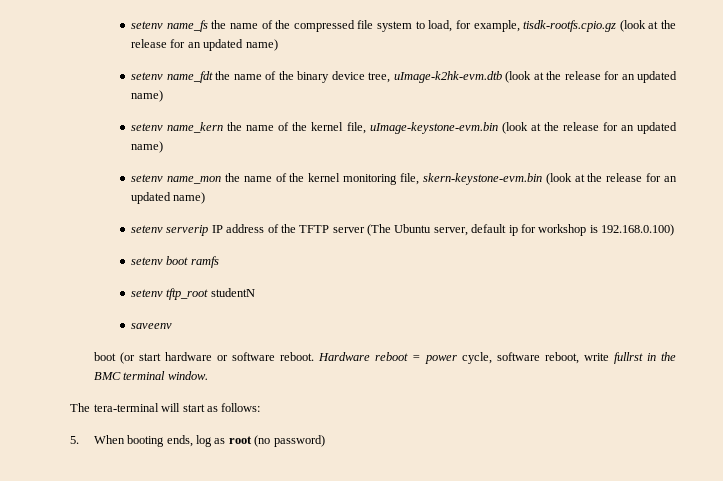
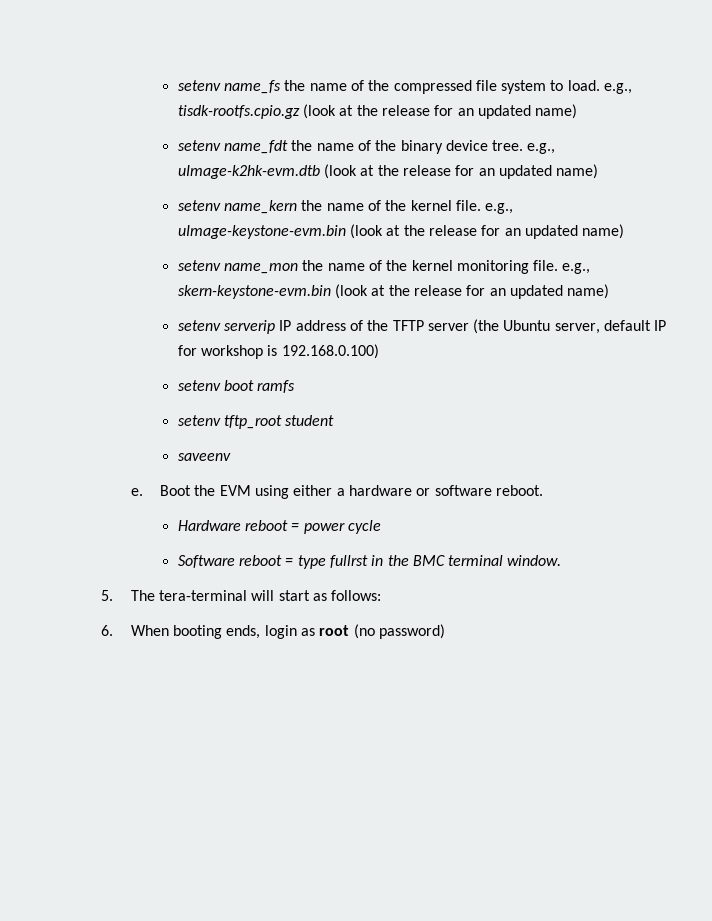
- setenv name_fs the name of the compressed file system to load, for example, tisdk-rootfs.cpio.gz (look at the release for an updated name)
+ setenv name_fs the name of the compressed file system to load. e.g., tisdk-rootfs.cpio.gz (look at the release for an updated name)
- setenv name_fdt the name of the binary device tree, uImage-k2hk-evm.dtb (look at the release for an updated name)
+ setenv name_fdt the name of the binary device tree. e.g., uImage-k2hk-evm.dtb (look at the release for an updated name)
- setenv name_kern the name of the kernel file, uImage-keystone-evm.bin (look at the release for an updated name)
+ setenv name_kern the name of the kernel file. e.g., uImage-keystone-evm.bin (look at the release for an updated name)
- setenv name_mon the name of the kernel monitoring file, skern-keystone-evm.bin (look at the release for an updated name)
+ setenv name_mon the name of the kernel monitoring file. e.g., skern-keystone-evm.bin (look at the release for an updated name)
- setenv serverip IP address of the TFTP server (The Ubuntu server, default ip for workshop is 192.168.0.100)
+ setenv serverip IP address of the TFTP server (the Ubuntu server, default IP for workshop is 192.168.0.100)
- setenv tftp_root studentN
+ setenv tftp_root student
- boot (or start hardware or software reboot. Hardware reboot = power cycle, software reboot, write fullrst in the BMC terminal window.
+ e. Boot the EVM using either a hardware or software reboot.
+ Hardware reboot = power cycle
+ Software reboot = type fullrst in the BMC terminal window.
- The tera-terminal will start as follows:
+ 5. The tera-terminal will start as follows:
- 5. When booting ends, log as root (no password)
+ 6. When booting ends, login as root (no password)

